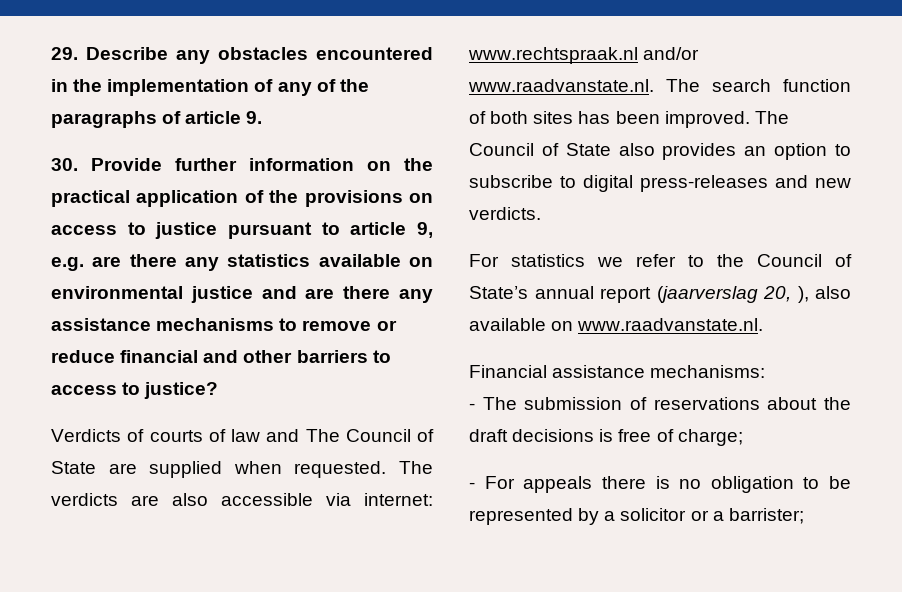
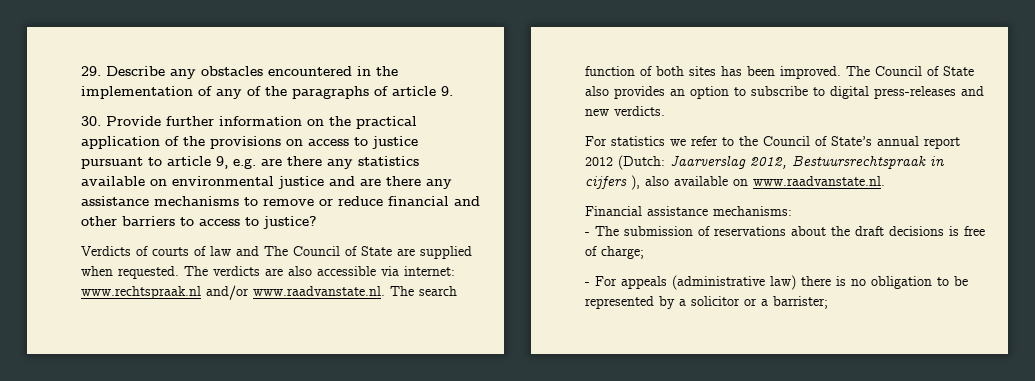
- For statistics we refer to the Council of State’s annual report (jaarverslag 20, ), also available on www.raadvanstate.nl.
+ For statistics we refer to the Council of State’s annual report 2012 (Dutch: Jaarverslag 2012, Bestuursrechtspraak in cijfers ), also available on www.raadvanstate.nl.
- - For appeals there is no obligation to be represented by a solicitor or a barrister;
+ - For appeals (administrative law) there is no obligation to be represented by a solicitor or a barrister;

